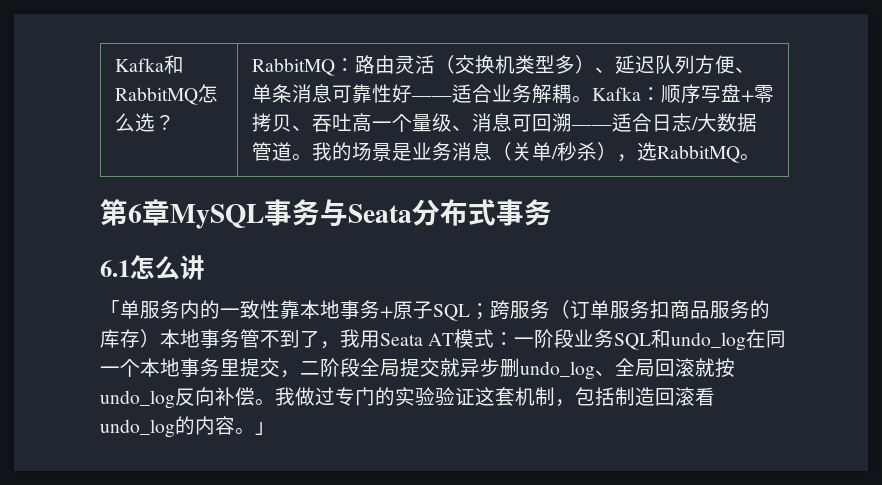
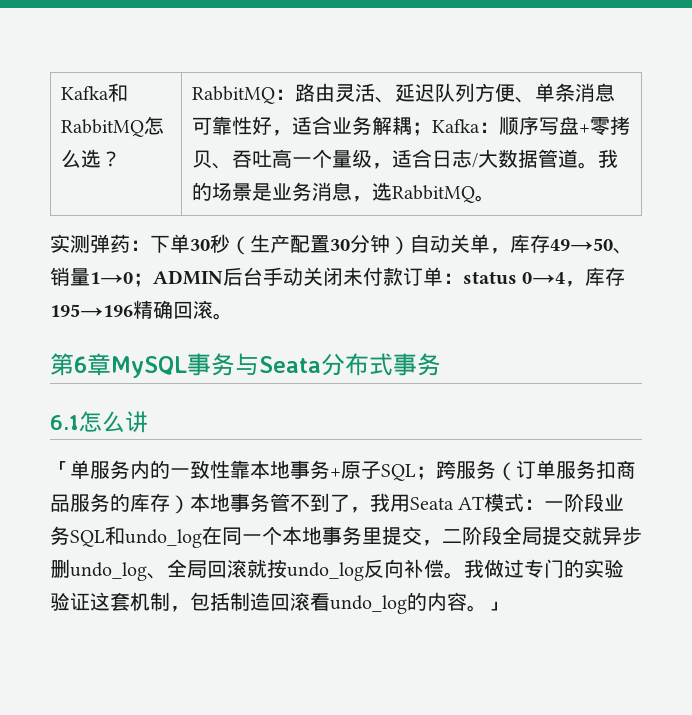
- RabbitMQ：路由灵活（交换机类型多）、延迟队列方便、单条消息可靠性好——适合业务解耦。Kafka：顺序写盘+零拷贝、吞吐高一个量级、消息可回溯——适合日志/大数据管道。
+ RabbitMQ：路由灵活、延迟队列方便、单条消息可靠性好，适合业务解耦；Kafka：顺序写盘+零拷贝、吞吐高一个量级，适合日志/大数据管道。
- 我的场景是业务消息（关单/秒杀），选RabbitMQ。
+ 我的场景是业务消息，选RabbitMQ。
+ 实测弹药：下单30秒（生产配置30分钟）自动关单，库存49→50、销量1→0；ADMIN后台手动关闭未付款订单：status 0→4，库存195→196精确回滚。

